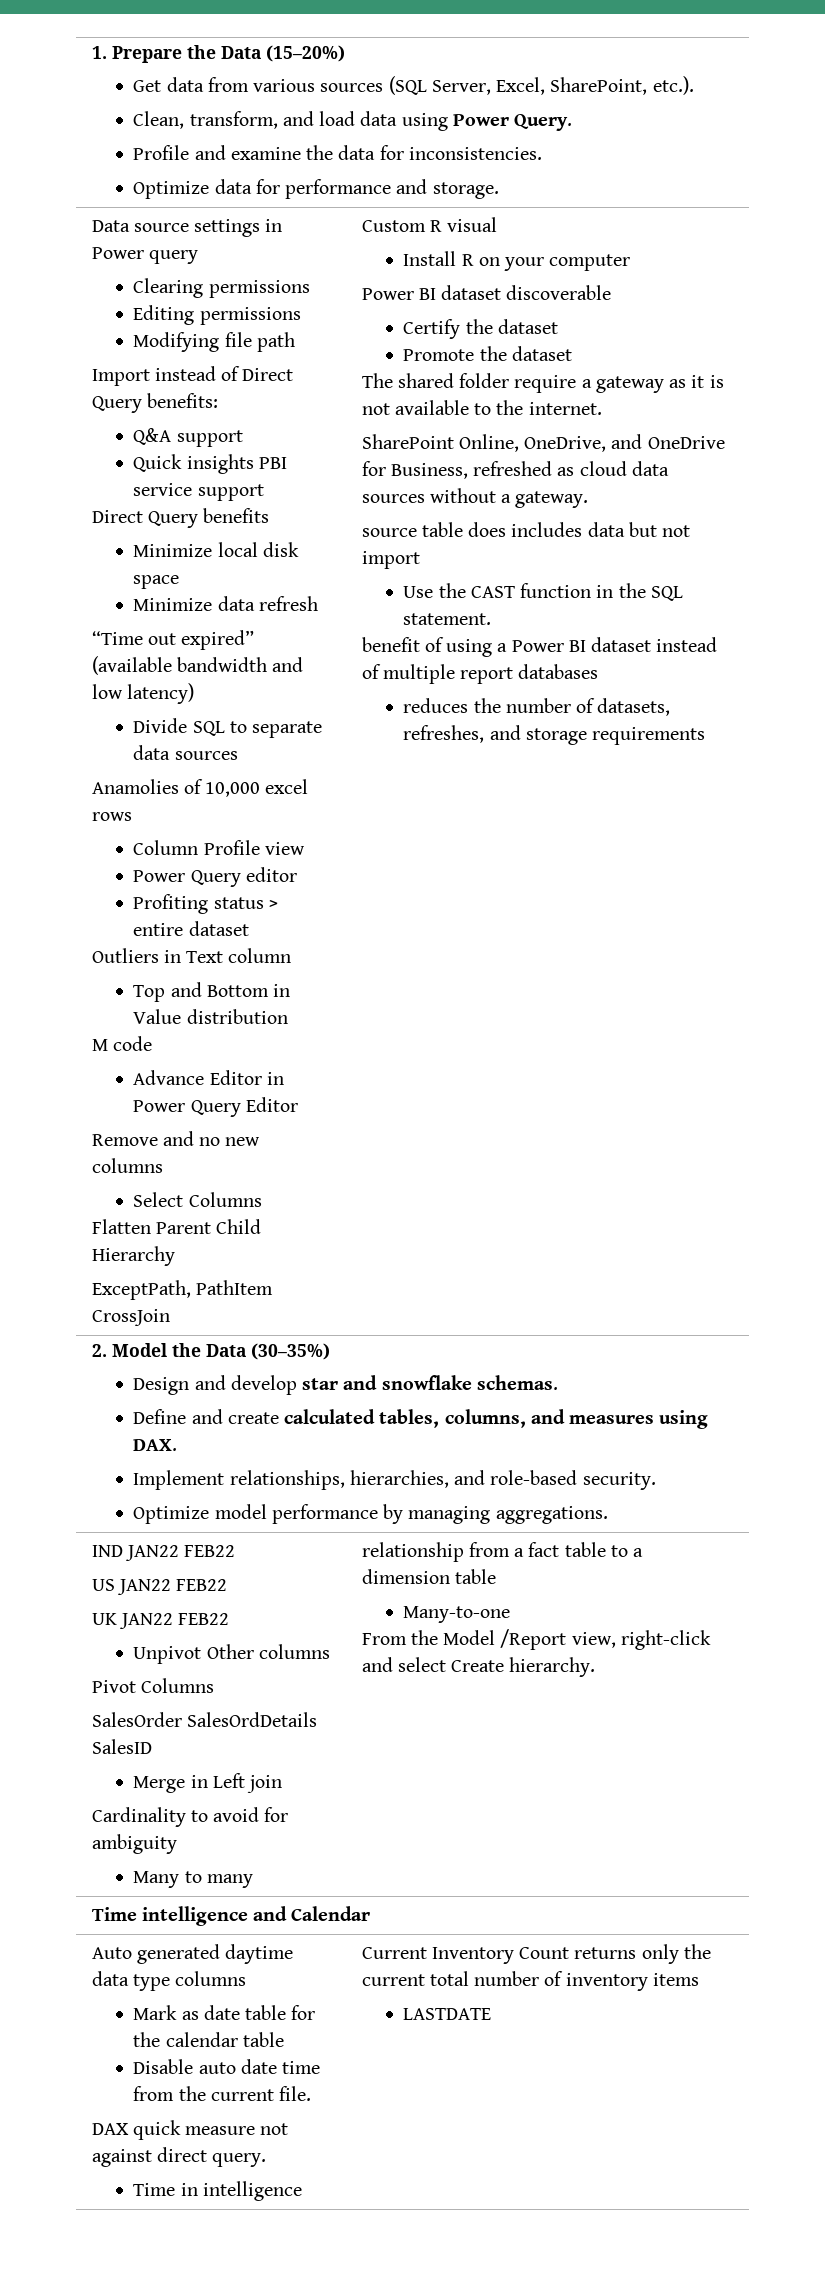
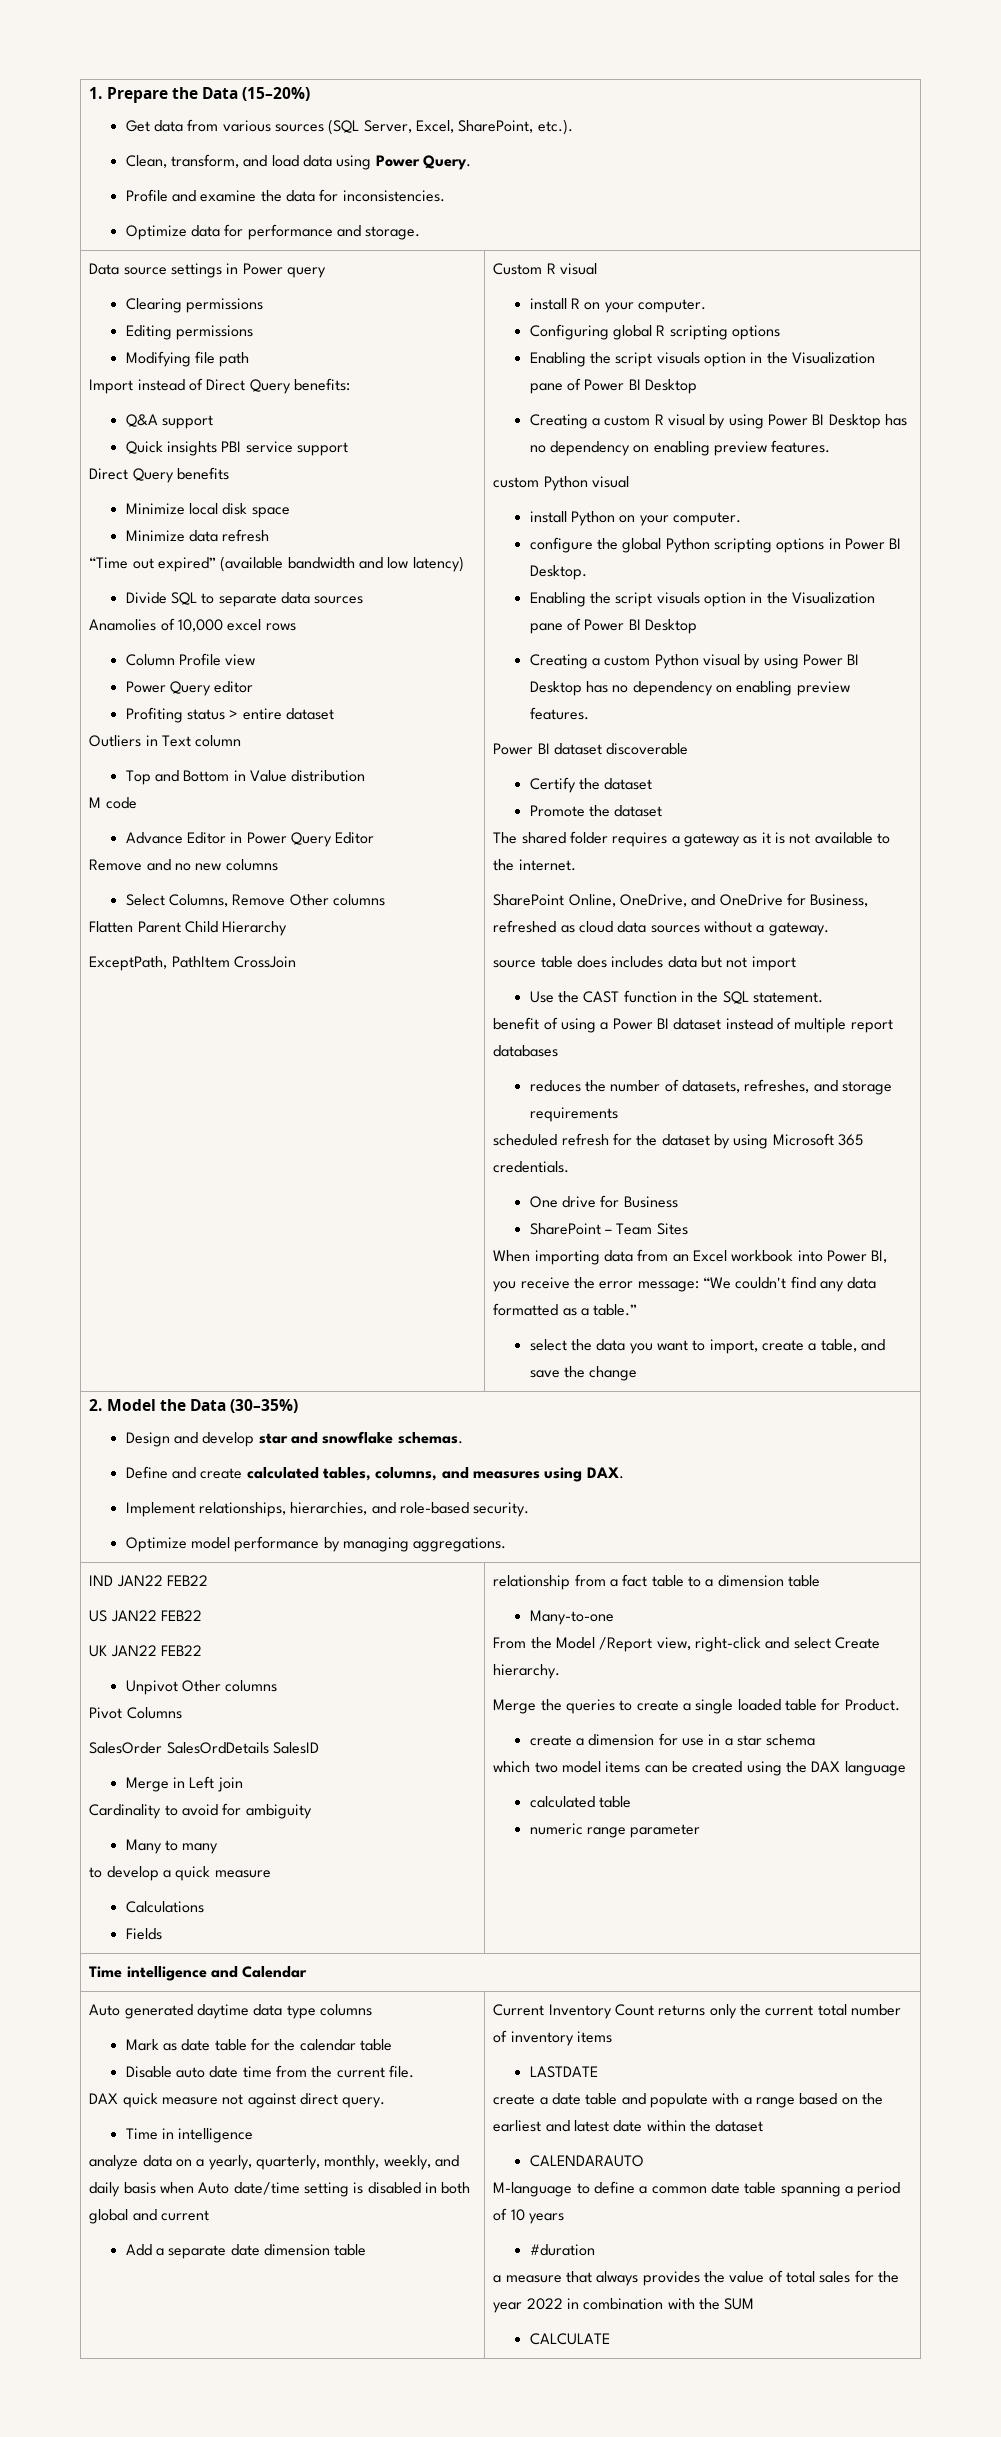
- Select Columns
+ Select Columns, Remove Other columns
- Install R on your computer
+ install R on your computer.
+ Configuring global R scripting options
+ Enabling the script visuals option in the Visualization pane of Power BI Desktop
+ Creating a custom R visual by using Power BI Desktop has no dependency on enabling preview features.
+ custom Python visual
+ install Python on your computer.
+ configure the global Python scripting options in Power BI Desktop.
+ Enabling the script visuals option in the Visualization pane of Power BI Desktop
+ Creating a custom Python visual by using Power BI Desktop has no dependency on enabling preview features.
- The shared folder require a gateway as it is not available to the internet.
+ The shared folder requires a gateway as it is not available to the internet.
+ scheduled refresh for the dataset by using Microsoft 365 credentials.
+ One drive for Business
+ SharePoint – Team Sites
+ When importing data from an Excel workbook into Power BI, you receive the error message: “We couldn't find any data formatted as a table.”
+ select the data you want to import, create a table, and save the change
+ to develop a quick measure
+ Calculations
+ Fields
+ Merge the queries to create a single loaded table for Product.
+ create a dimension for use in a star schema
+ which two model items can be created using the DAX language
+ calculated table
+ numeric range parameter
+ analyze data on a yearly, quarterly, monthly, weekly, and daily basis when Auto date/time setting is disabled in both global and current
+ Add a separate date dimension table
+ create a date table and populate with a range based on the earliest and latest date within the dataset
+ CALENDARAUTO
+ M-language to define a common date table spanning a period of 10 years
+ #duration
+ a measure that always provides the value of total sales for the year 2022 in combination with the SUM
+ CALCULATE

